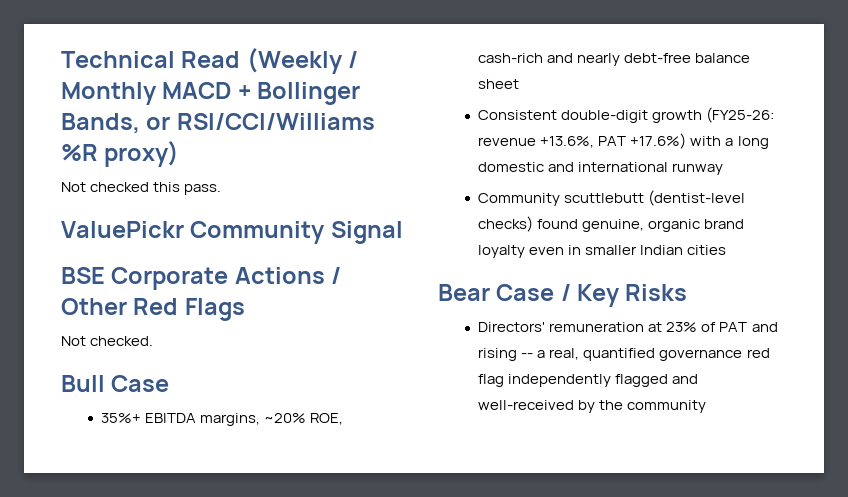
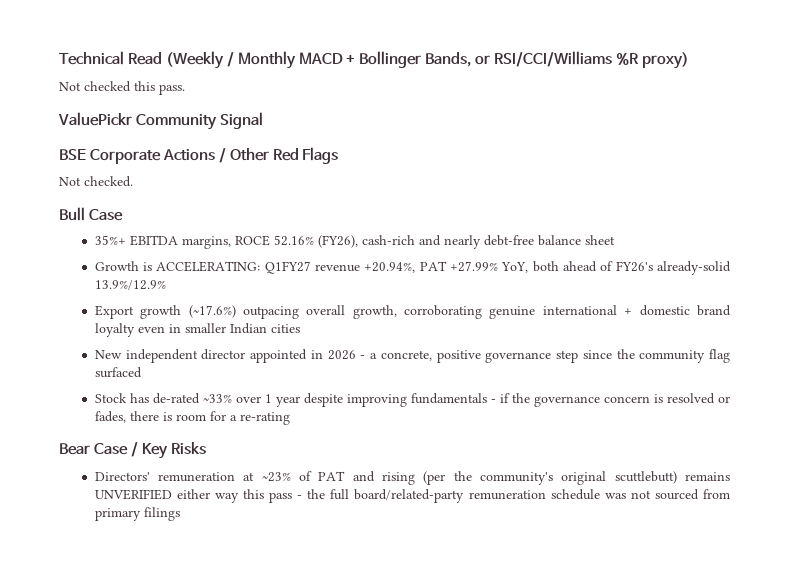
- 35%+ EBITDA margins, ~20% ROE, cash-rich and nearly debt-free balance sheet
+ 35%+ EBITDA margins, ROCE 52.16% (FY26), cash-rich and nearly debt-free balance sheet
- Consistent double-digit growth (FY25-26: revenue +13.6%, PAT +17.6%) with a long domestic and international runway
- Community scuttlebutt (dentist-level checks) found genuine, organic brand loyalty even in smaller Indian cities
+ Growth is ACCELERATING: Q1FY27 revenue +20.94%, PAT +27.99% YoY, both ahead of FY26's already-solid 13.9%/12.9%
+ Export growth (~17.6%) outpacing overall growth, corroborating genuine international + domestic brand loyalty even in smaller Indian cities
+ New independent director appointed in 2026 - a concrete, positive governance step since the community flag surfaced
+ Stock has de-rated ~33% over 1 year despite improving fundamentals - if the governance concern is resolved or fades, there is room for a re-rating
- Directors' remuneration at 23% of PAT and rising -- a real, quantified governance red flag independently flagged and well-received by the community
+ Directors' remuneration at ~23% of PAT and rising (per the community's original scuttlebutt) remains UNVERIFIED either way this pass - the full board/related-party remuneration schedule was not sourced from primary filings

